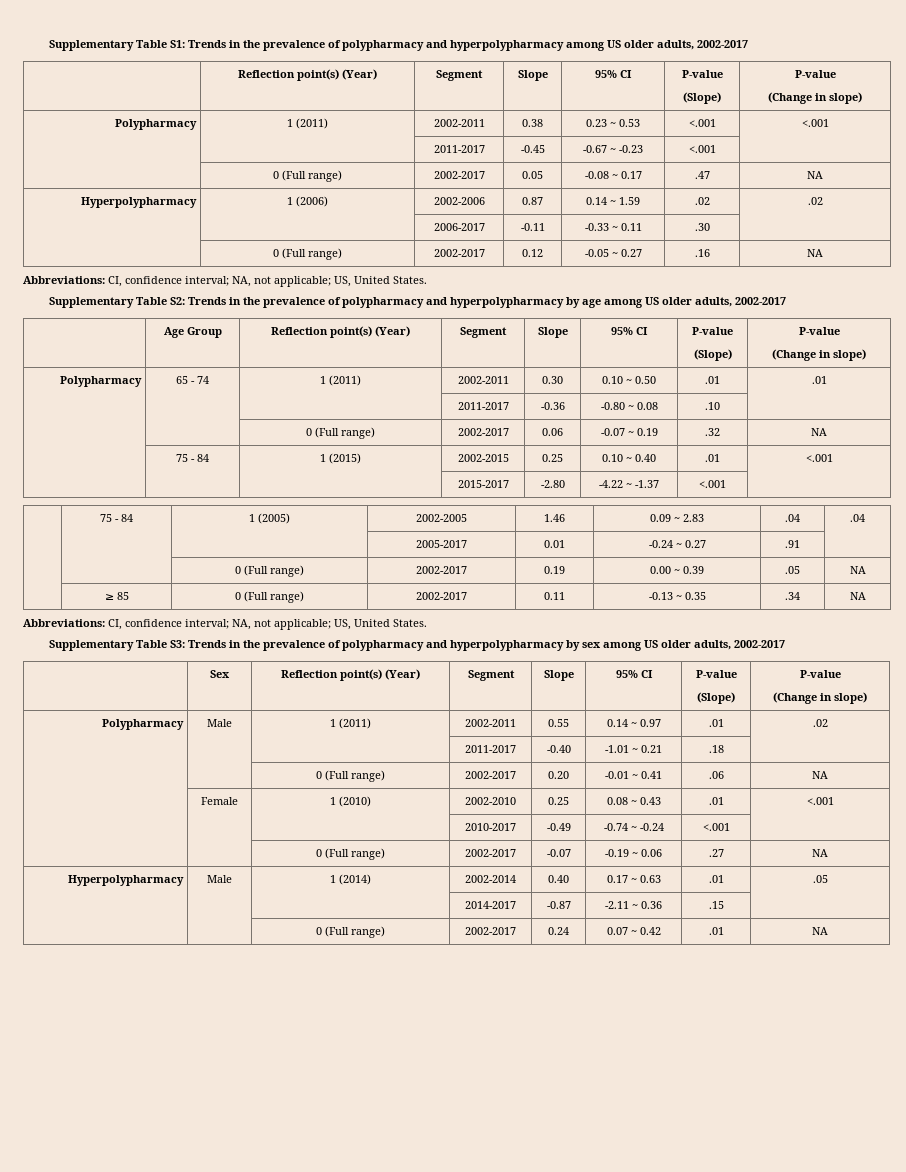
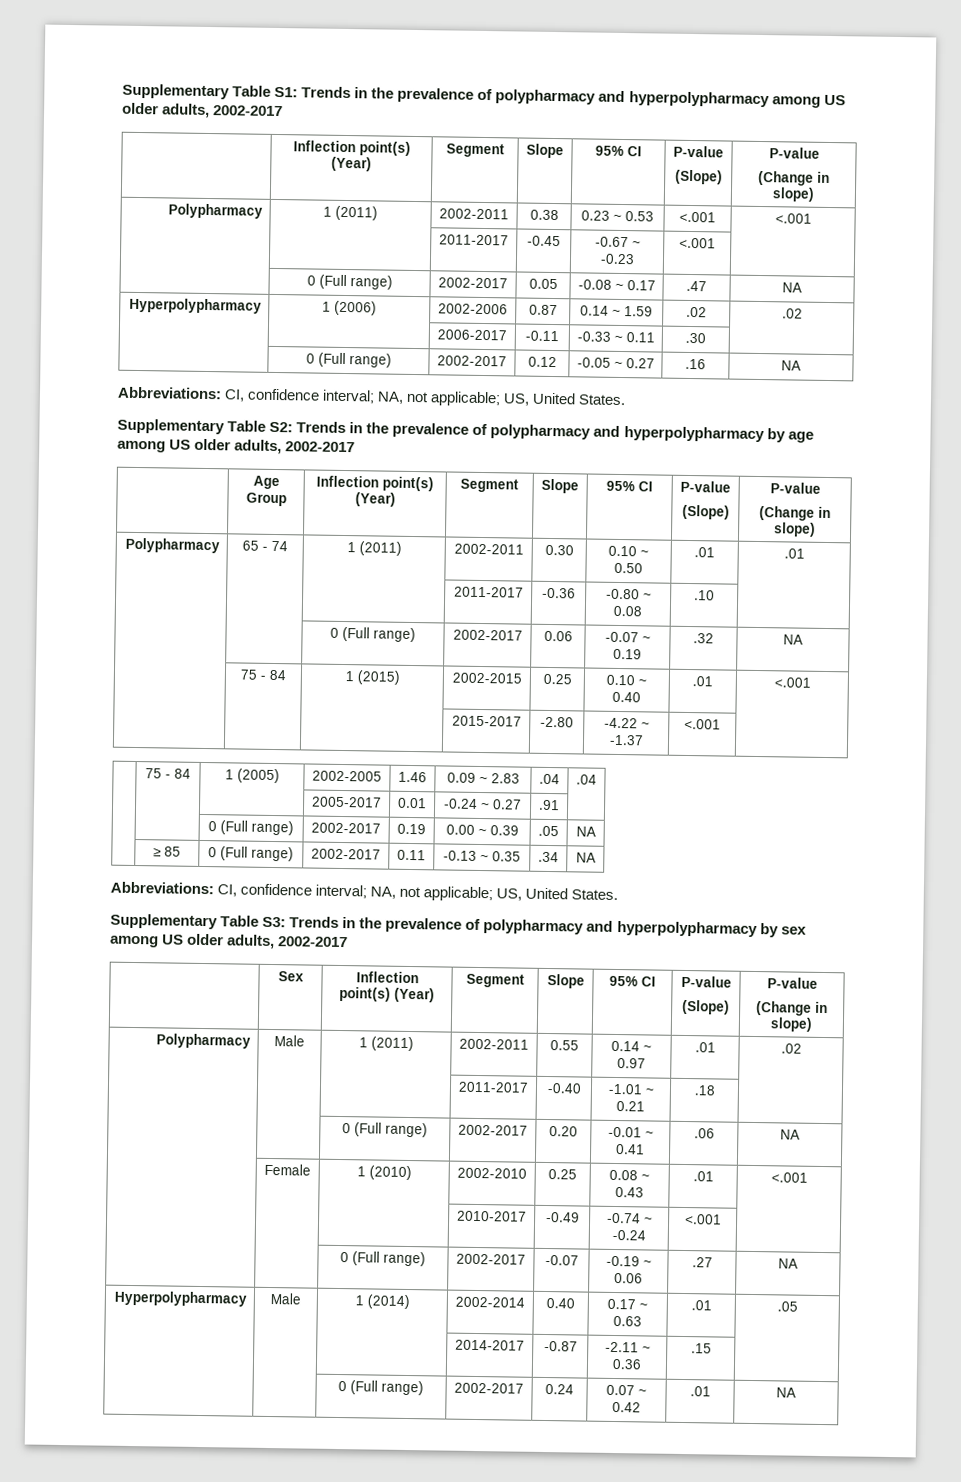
  Supplementary Table S1: Trends in the prevalence of polypharmacy and hyperpolypharmacy among US older adults, 2002-2017
- | Reflection point(s) (Year) | Segment | Slope | 95% CI | P-value
+ | Inflection point(s) (Year) | Segment | Slope | 95% CI | P-value
- | Age Group | Reflection point(s) (Year) | Segment | Slope | 95% CI | P-value
+ | Age Group | Inflection point(s) (Year) | Segment | Slope | 95% CI | P-value
- | Sex | Reflection point(s) (Year) | Segment | Slope | 95% CI | P-value
+ | Sex | Inflection point(s) (Year) | Segment | Slope | 95% CI | P-value

